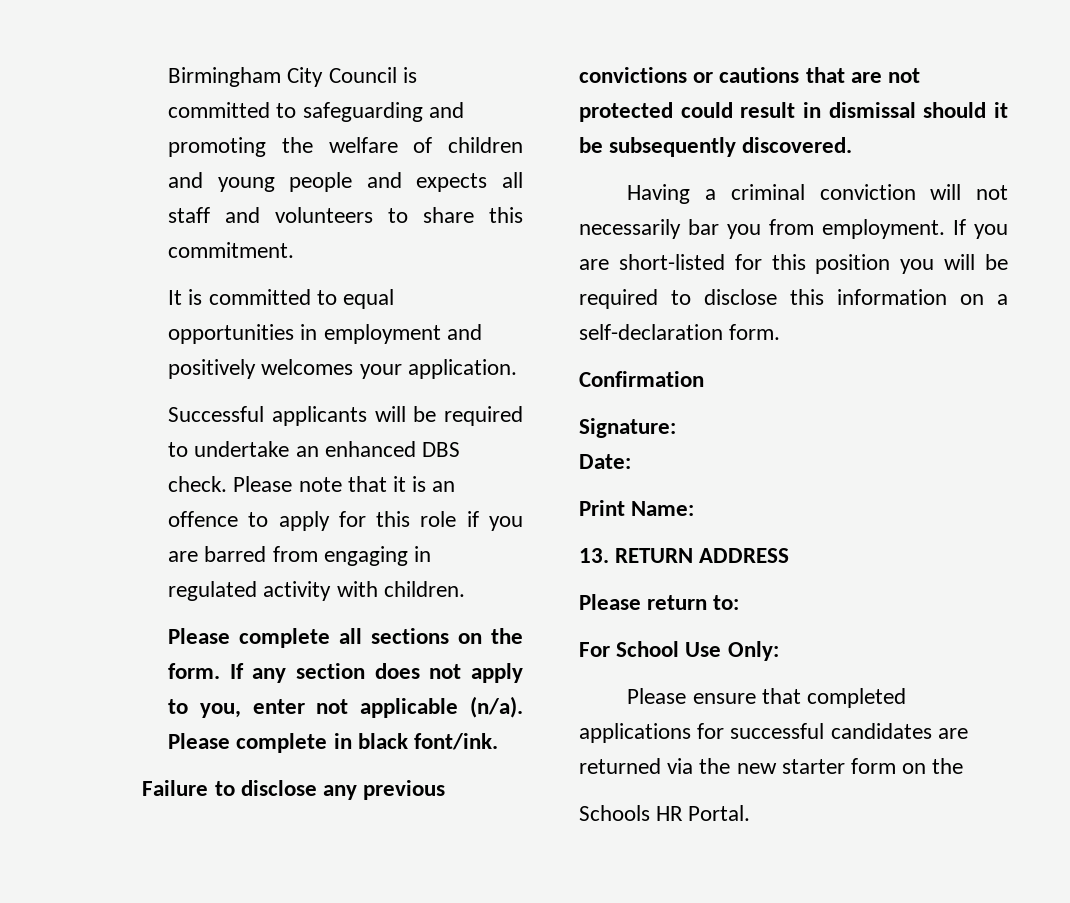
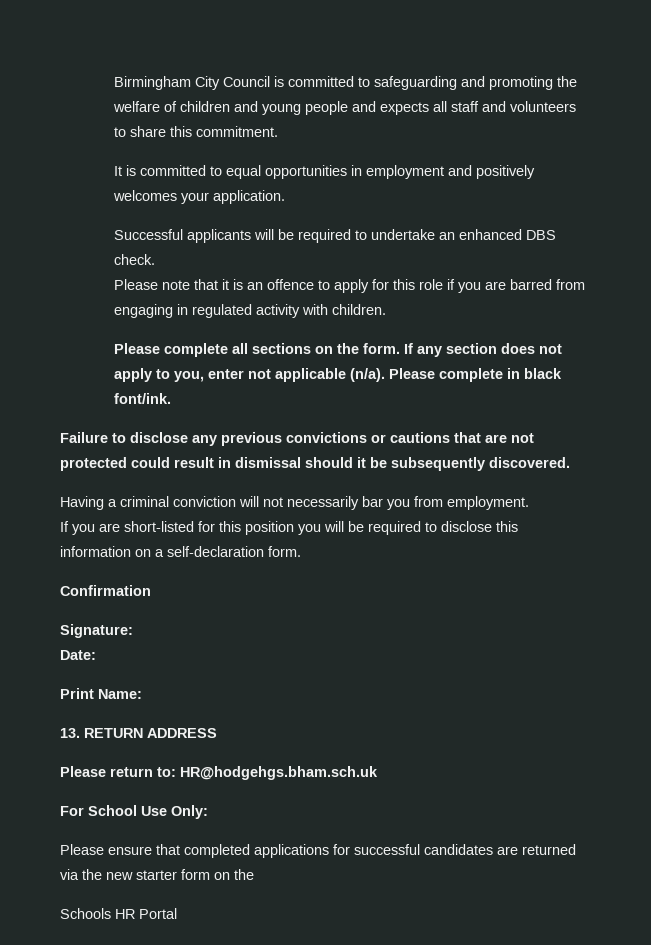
- Successful applicants will be required to undertake an enhanced DBS check. Please note that it is an offence to apply for this role if you are barred from engaging in regulated activity with children.
+ Successful applicants will be required to undertake an enhanced DBS check.
+ Please note that it is an offence to apply for this role if you are barred from engaging in regulated activity with children.
- Having a criminal conviction will not necessarily bar you from employment. If you are short-listed for this position you will be required to disclose this information on a self-declaration form.
+ Having a criminal conviction will not necessarily bar you from employment.
+ If you are short-listed for this position you will be required to disclose this information on a self-declaration form.
- Please return to:
+ Please return to: HR@hodgehgs.bham.sch.uk
- Schools HR Portal.
+ Schools HR Portal

